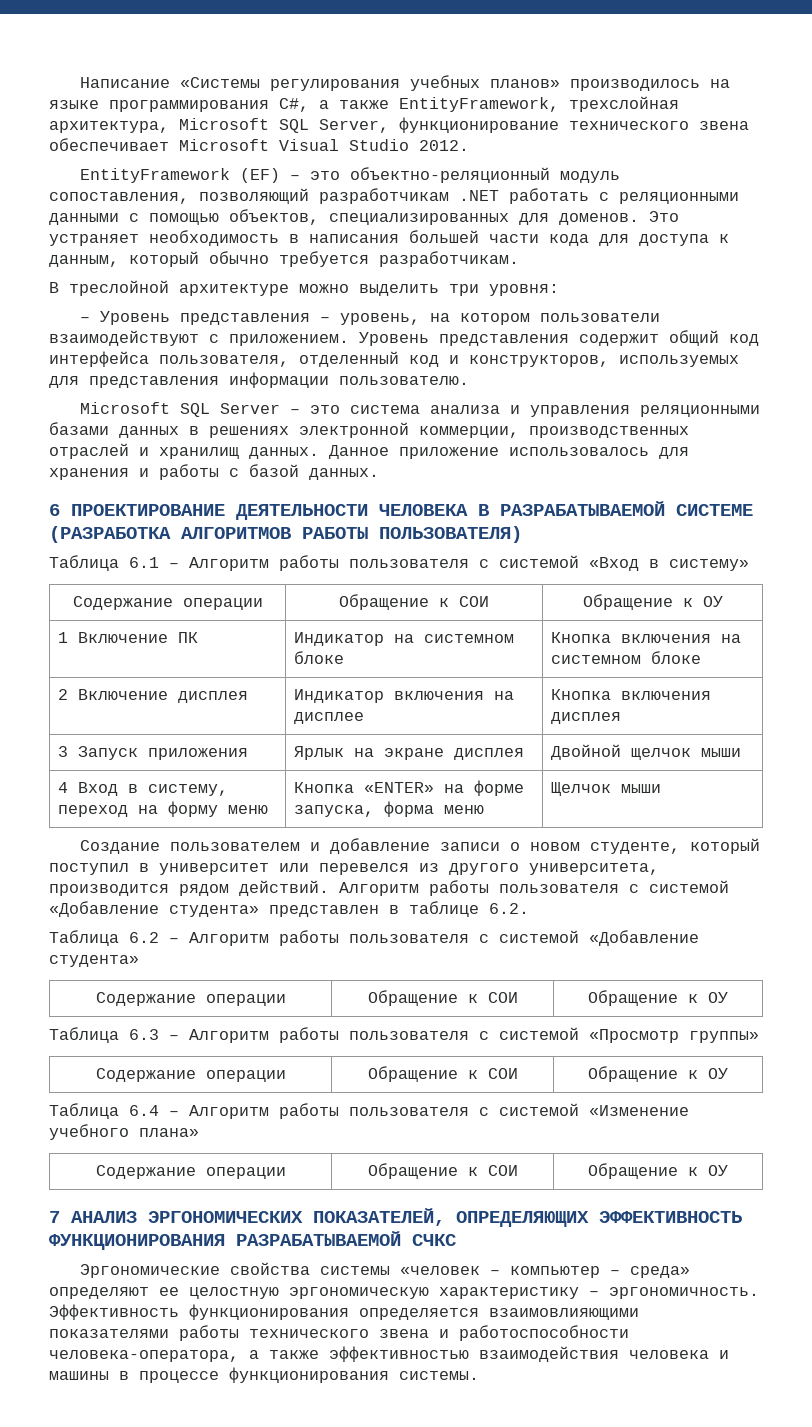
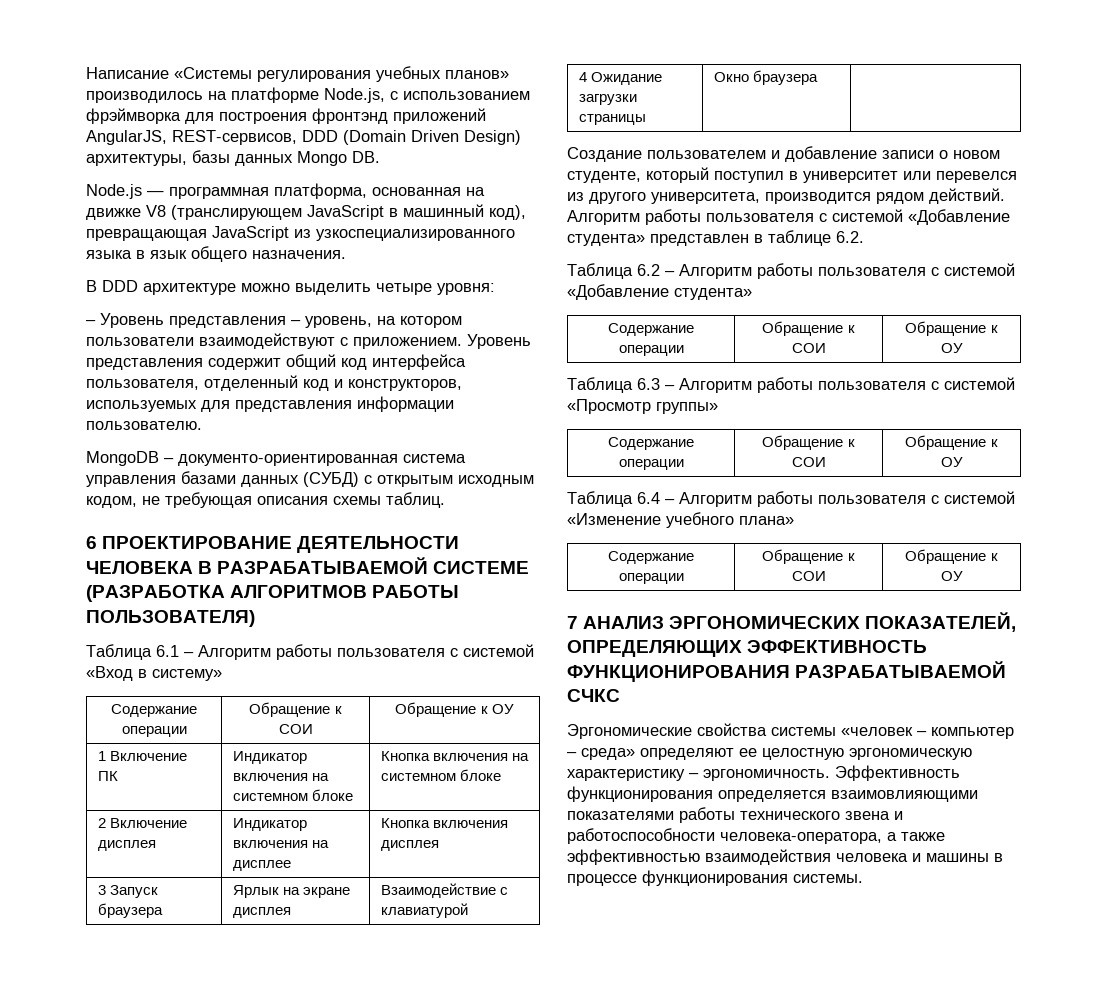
- Написание «Системы регулирования учебных планов» производилось на языке программирования C#, а также EntityFramework, трехслойная архитектура, Microsoft SQL Server, функционирование технического звена обеспечивает Microsoft Visual Studio 2012.
- EntityFramework (EF) – это объектно-реляционный модуль сопоставления, позволяющий разработчикам .NET работать с реляционными данными с помощью объектов, специализированных для доменов. Это устраняет необходимость в написания большей части кода для доступа к данным, который обычно требуется разработчикам.
- В треслойной архитектуре можно выделить три уровня:
+ Написание «Системы регулирования учебных планов» производилось на платформе Node.js, с использованием фрэймворка для построения фронтэнд приложений AngularJS, REST-сервисов, DDD (Domain Driven Design) архитектуры, базы данных Mongo DB.
+ Node.js — программная платформа, основанная на движке V8 (транслирующем JavaScript в машинный код), превращающая JavaScript из узкоспециализированного языка в язык общего назначения.
+ В DDD архитектуре можно выделить четыре уровня:
- Microsoft SQL Server – это система анализа и управления реляционными базами данных в решениях электронной коммерции, производственных отраслей и хранилищ данных. Данное приложение использовалось для хранения и работы с базой данных.
+ MongoDB – документо-ориентированная система управления базами данных (СУБД) с открытым исходным кодом, не требующая описания схемы таблиц.
- 1 Включение ПК | Индикатор на системном блоке | Кнопка включения на системном блоке
+ 1 Включение ПК | Индикатор включения на системном блоке | Кнопка включения на системном блоке
- 3 Запуск приложения | Ярлык на экране дисплея | Двойной щелчок мыши
- 4 Вход в систему, переход на форму меню | Кнопка «ENTER» на форме запуска, форма меню | Щелчок мыши
+ 3 Запуск браузера | Ярлык на экране дисплея | Взаимодействие с клавиатурой
+ 4 Ожидание загрузки страницы | Окно браузера |

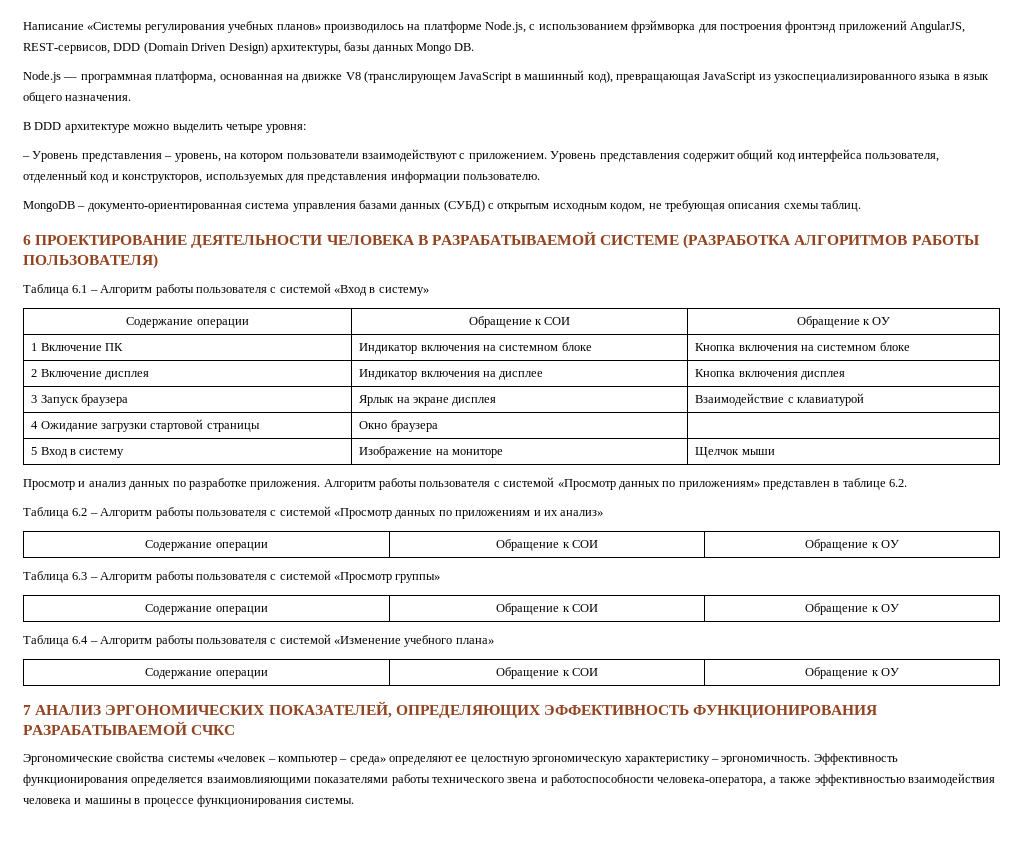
- 4 Ожидание загрузки страницы | Окно браузера |
+ 4 Ожидание загрузки стартовой страницы | Окно браузера |
- Создание пользователем и добавление записи о новом студенте, который поступил в университет или перевелся из другого университета, производится рядом действий. Алгоритм работы пользователя с системой «Добавление студента» представлен в таблице 6.2.
+ 5 Вход в систему | Изображение на мониторе | Щелчок мыши
+ Просмотр и анализ данных по разработке приложения. Алгоритм работы пользователя с системой «Просмотр данных по приложениям» представлен в таблице 6.2.
- Таблица 6.2 – Алгоритм работы пользователя с системой «Добавление студента»
+ Таблица 6.2 – Алгоритм работы пользователя с системой «Просмотр данных по приложениям и их анализ»

